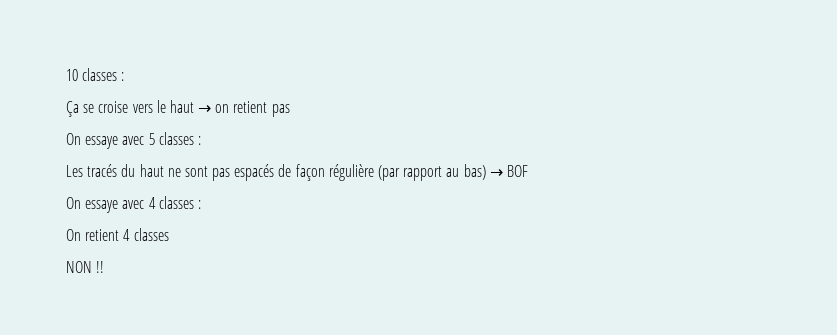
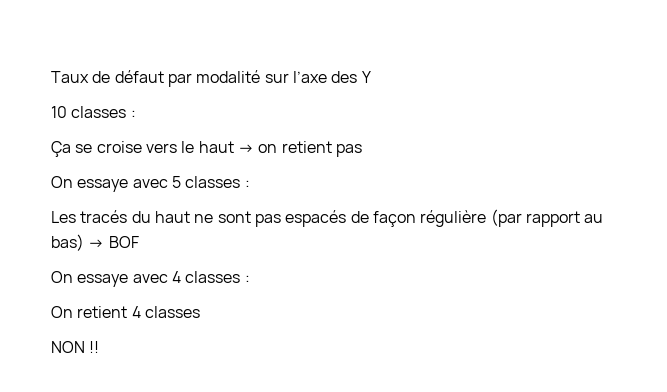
+ Taux de défaut par modalité sur l’axe des Y

